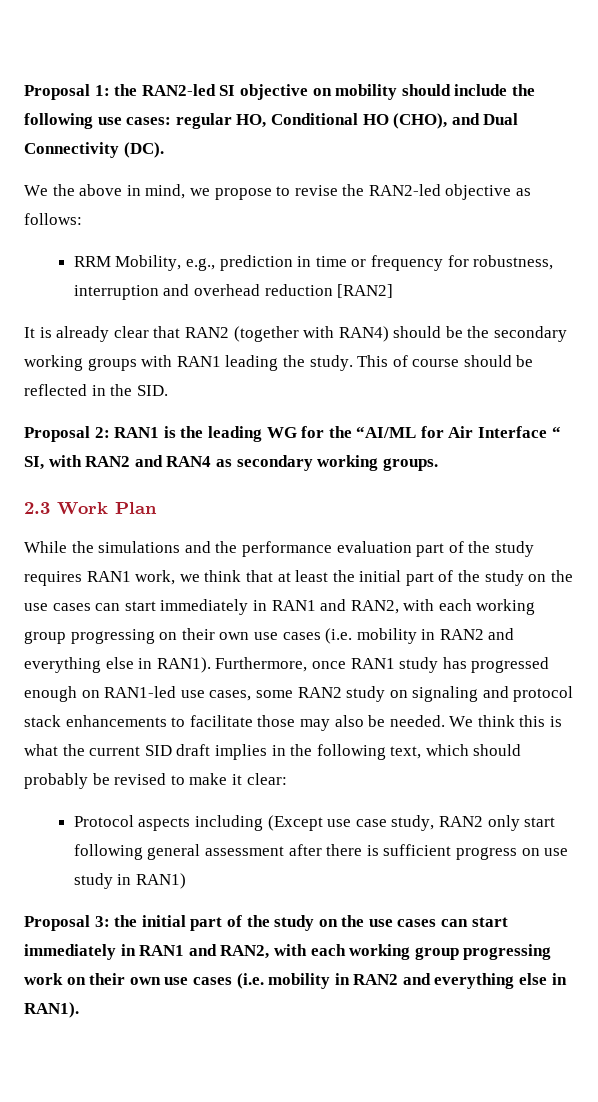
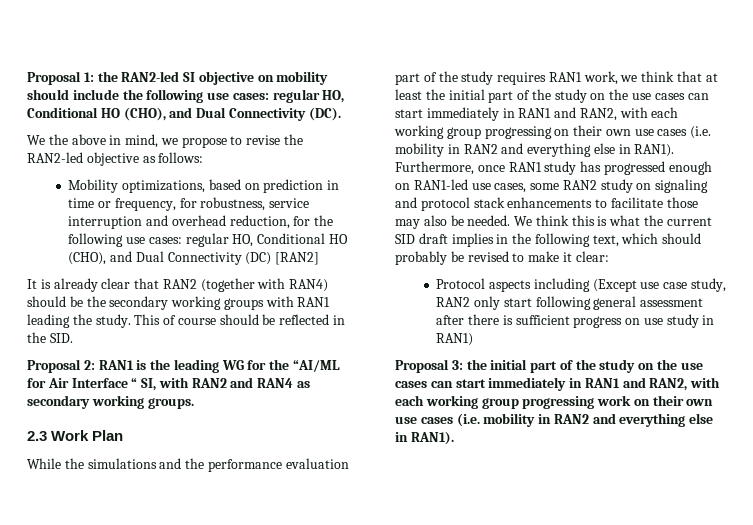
- RRM Mobility, e.g., prediction in time or frequency for robustness, interruption and overhead reduction [RAN2]
+ Mobility optimizations, based on prediction in time or frequency, for robustness, service interruption and overhead reduction, for the following use cases: regular HO, Conditional HO (CHO), and Dual Connectivity (DC) [RAN2]

